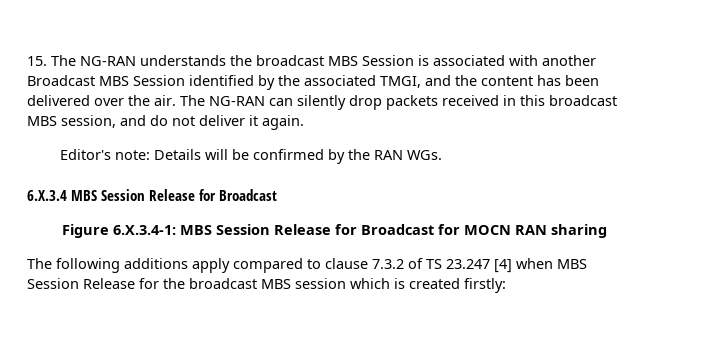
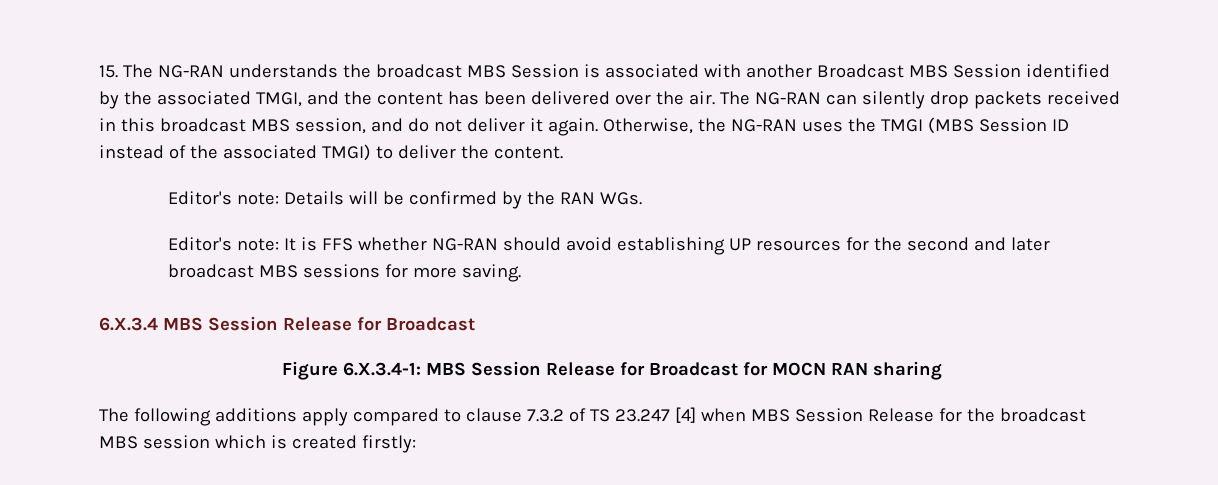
+ Otherwise, the NG-RAN uses the TMGI (MBS Session ID instead of the associated TMGI) to deliver the content.
+ Editor's note: It is FFS whether NG-RAN should avoid establishing UP resources for the second and later broadcast MBS sessions for more saving.

